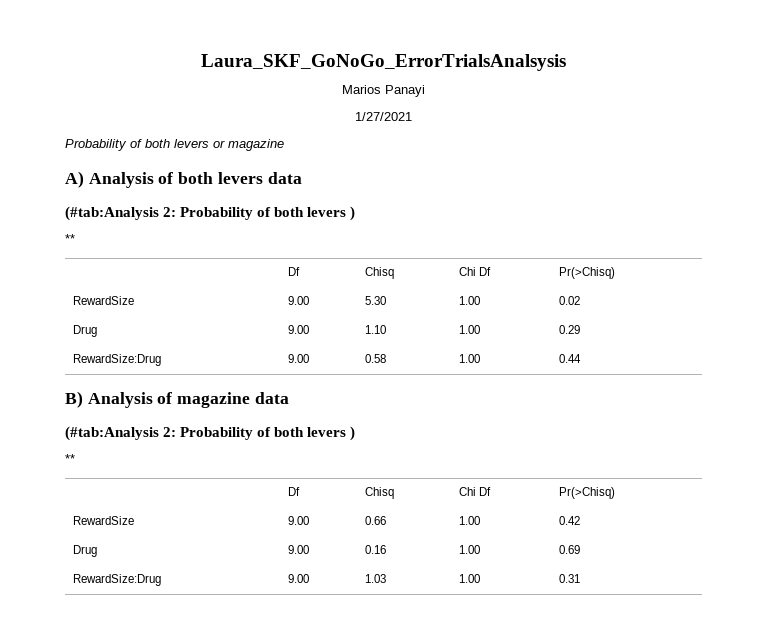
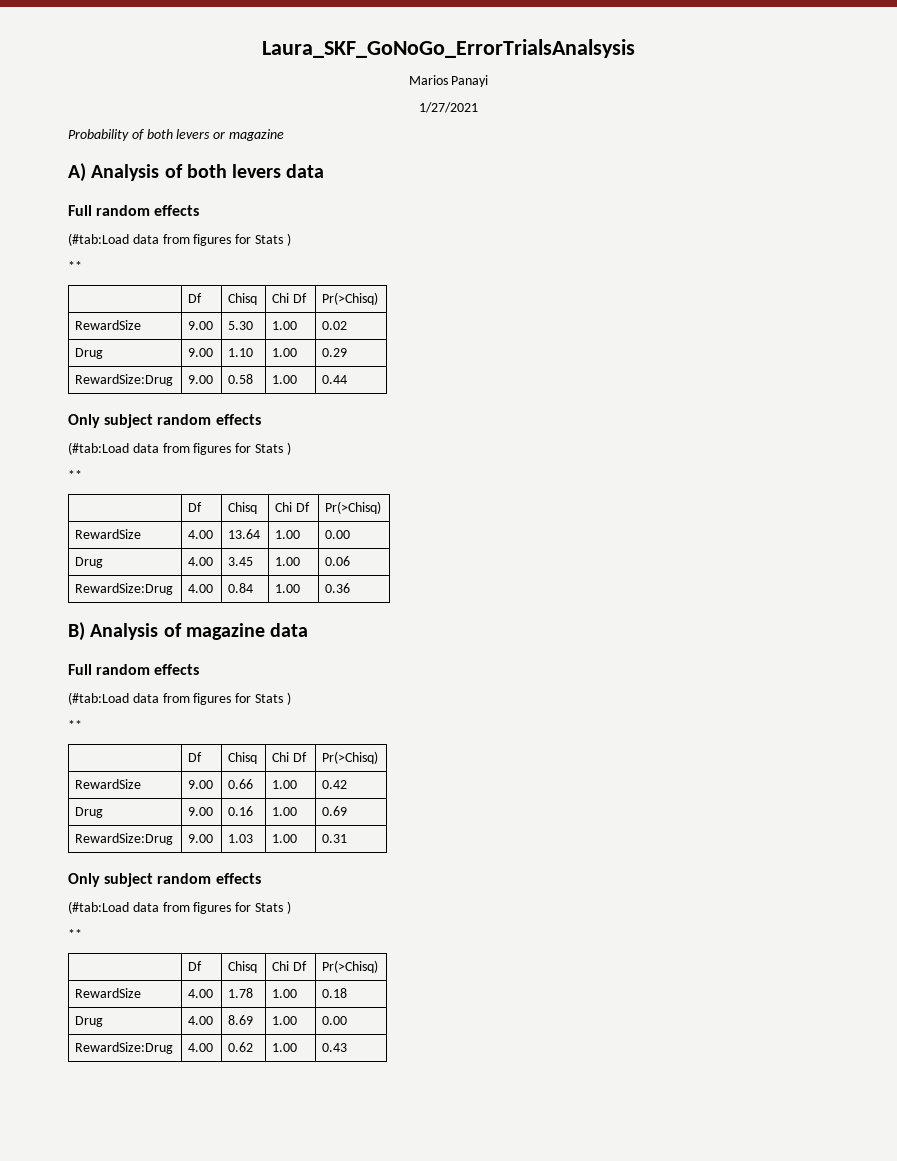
  A) Analysis of both levers data
- (#tab:Analysis 2: Probability of both levers )
+ Full random effects
+ (#tab:Load data from figures for Stats )
  RewardSize:Drug | 9.00 | 0.58 | 1.00 | 0.44
+ Only subject random effects
+ (#tab:Load data from figures for Stats )
+ **
+ | Df | Chisq | Chi Df | Pr(>Chisq)
+ RewardSize | 4.00 | 13.64 | 1.00 | 0.00
+ Drug | 4.00 | 3.45 | 1.00 | 0.06
+ RewardSize:Drug | 4.00 | 0.84 | 1.00 | 0.36
  B) Analysis of magazine data
- (#tab:Analysis 2: Probability of both levers )
+ Full random effects
+ (#tab:Load data from figures for Stats )
  RewardSize:Drug | 9.00 | 1.03 | 1.00 | 0.31
+ Only subject random effects
+ (#tab:Load data from figures for Stats )
+ **
+ | Df | Chisq | Chi Df | Pr(>Chisq)
+ RewardSize | 4.00 | 1.78 | 1.00 | 0.18
+ Drug | 4.00 | 8.69 | 1.00 | 0.00
+ RewardSize:Drug | 4.00 | 0.62 | 1.00 | 0.43

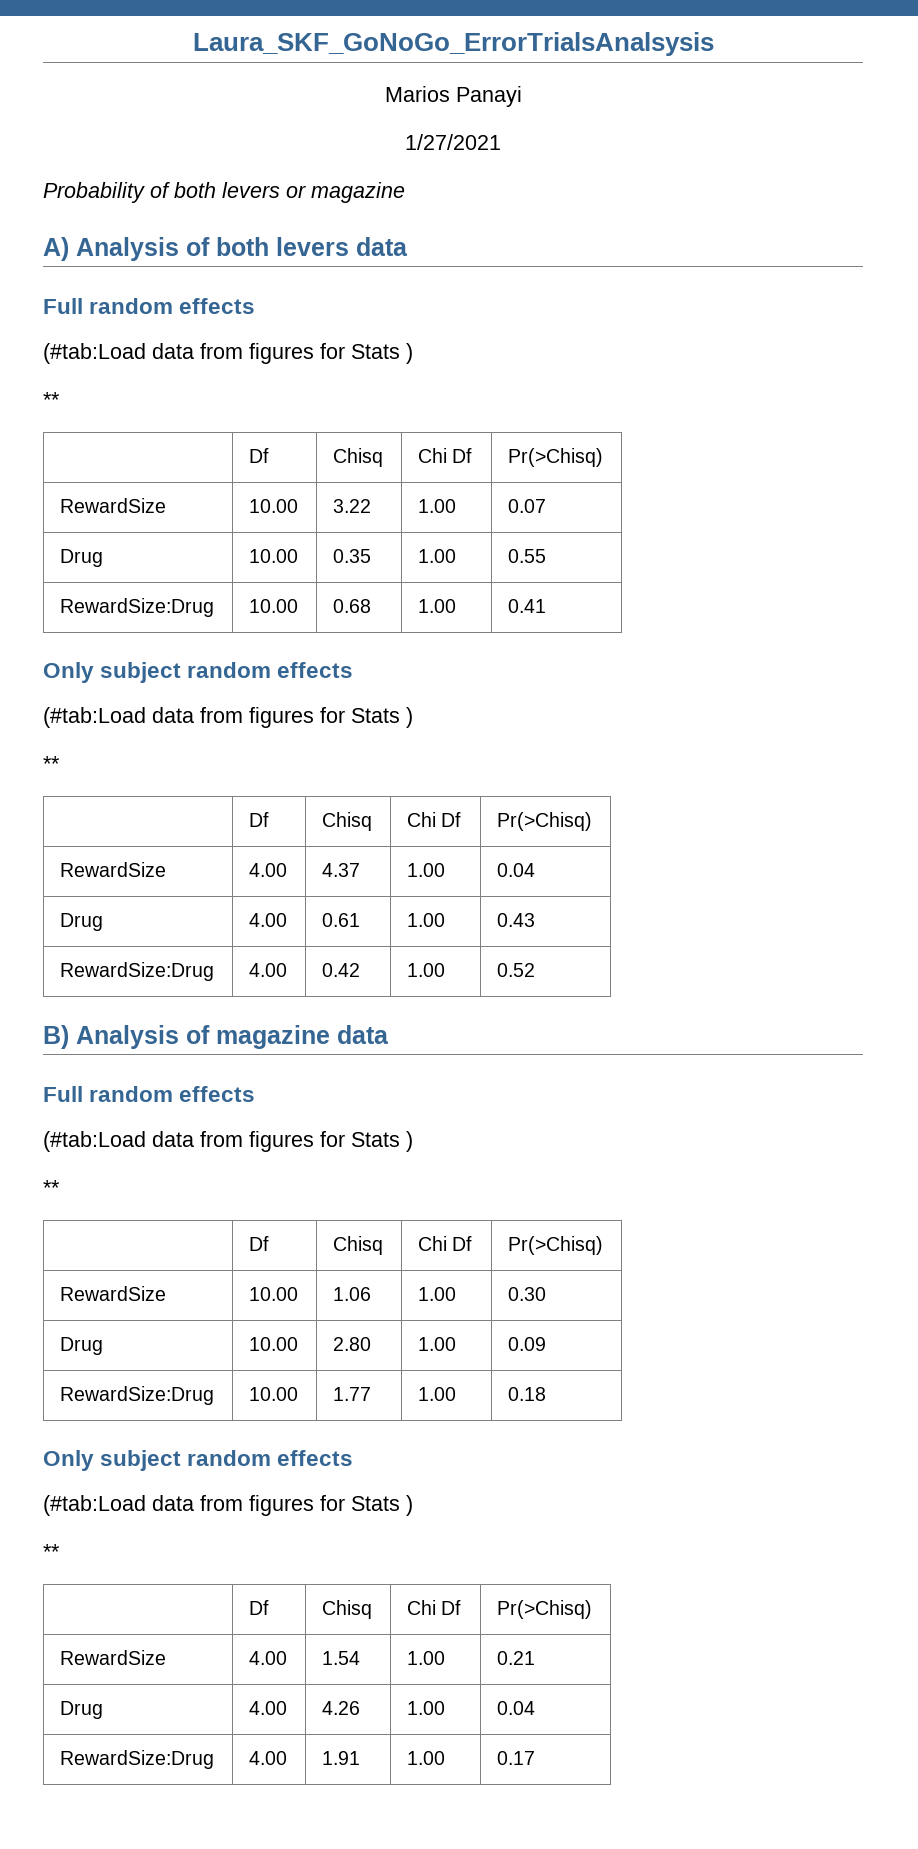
- RewardSize | 9.00 | 5.30 | 1.00 | 0.02
- Drug | 9.00 | 1.10 | 1.00 | 0.29
- RewardSize:Drug | 9.00 | 0.58 | 1.00 | 0.44
+ RewardSize | 10.00 | 3.22 | 1.00 | 0.07
+ Drug | 10.00 | 0.35 | 1.00 | 0.55
+ RewardSize:Drug | 10.00 | 0.68 | 1.00 | 0.41
- RewardSize | 4.00 | 13.64 | 1.00 | 0.00
- Drug | 4.00 | 3.45 | 1.00 | 0.06
- RewardSize:Drug | 4.00 | 0.84 | 1.00 | 0.36
+ RewardSize | 4.00 | 4.37 | 1.00 | 0.04
+ Drug | 4.00 | 0.61 | 1.00 | 0.43
+ RewardSize:Drug | 4.00 | 0.42 | 1.00 | 0.52
- RewardSize | 9.00 | 0.66 | 1.00 | 0.42
- Drug | 9.00 | 0.16 | 1.00 | 0.69
- RewardSize:Drug | 9.00 | 1.03 | 1.00 | 0.31
+ RewardSize | 10.00 | 1.06 | 1.00 | 0.30
+ Drug | 10.00 | 2.80 | 1.00 | 0.09
+ RewardSize:Drug | 10.00 | 1.77 | 1.00 | 0.18
- RewardSize | 4.00 | 1.78 | 1.00 | 0.18
- Drug | 4.00 | 8.69 | 1.00 | 0.00
- RewardSize:Drug | 4.00 | 0.62 | 1.00 | 0.43
+ RewardSize | 4.00 | 1.54 | 1.00 | 0.21
+ Drug | 4.00 | 4.26 | 1.00 | 0.04
+ RewardSize:Drug | 4.00 | 1.91 | 1.00 | 0.17

